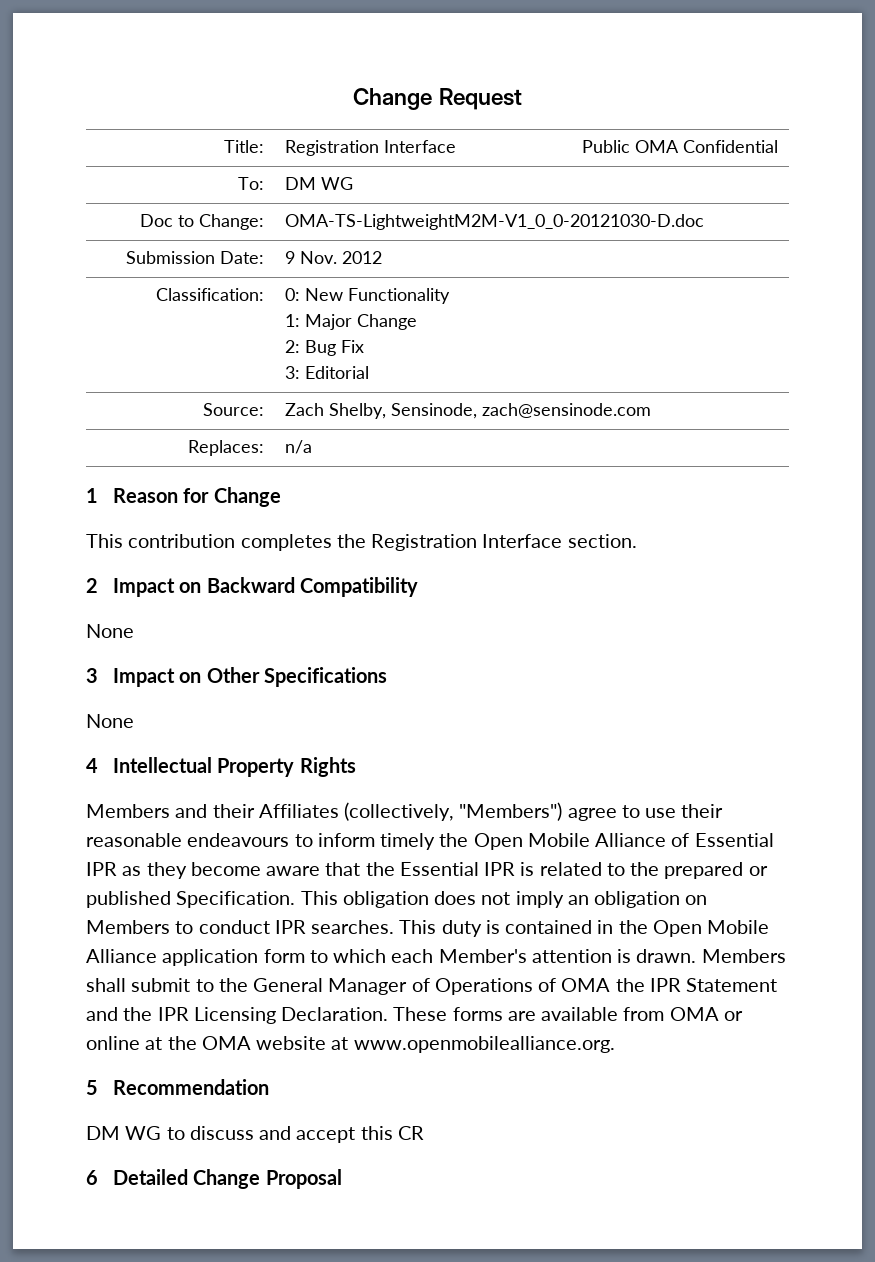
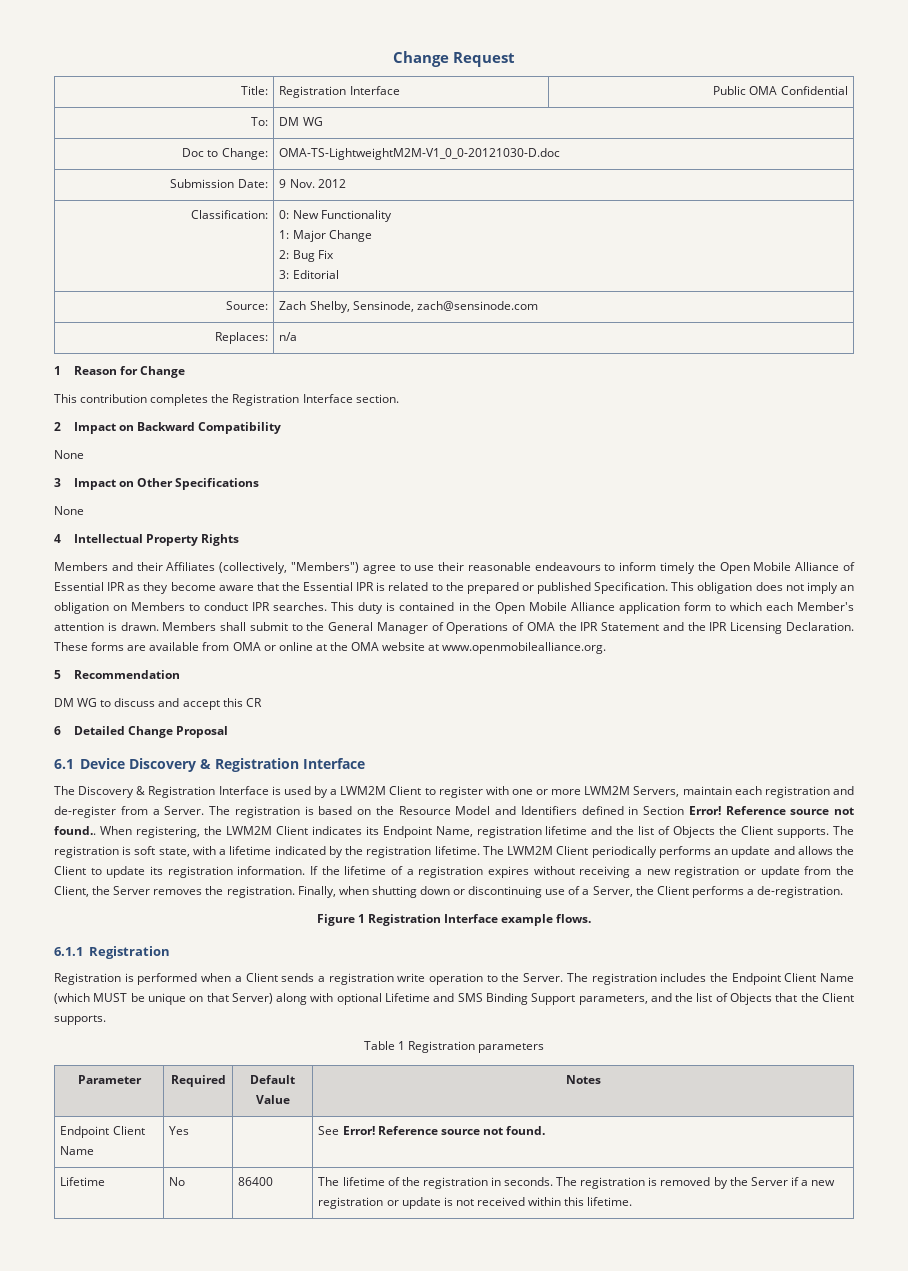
+ 6.1 Device Discovery & Registration Interface
+ The Discovery & Registration Interface is used by a LWM2M Client to register with one or more LWM2M Servers, maintain each registration and de-register from a Server. The registration is based on the Resource Model and Identifiers defined in Section Error! Reference source not found.. When registering, the LWM2M Client indicates its Endpoint Name, registration lifetime and the list of Objects the Client supports. The registration is soft state, with a lifetime indicated by the registration lifetime. The LWM2M Client periodically performs an update and allows the Client to update its registration information. If the lifetime of a registration expires without receiving a new registration or update from the Client, the Server removes the registration. Finally, when shutting down or discontinuing use of a Server, the Client performs a de-registration.
+ Figure 1 Registration Interface example flows.
+ 6.1.1 Registration
+ Registration is performed when a Client sends a registration write operation to the Server. The registration includes the Endpoint Client Name (which MUST be unique on that Server) along with optional Lifetime and SMS Binding Support parameters, and the list of Objects that the Client supports.
+ Table 1 Registration parameters
+ Parameter | Required | Default Value | Notes
+ Endpoint Client Name | Yes | | See Error! Reference source not found.
+ Lifetime | No | 86400 | The lifetime of the registration in seconds. The registration is removed by the Server if a new registration or update is not received within this lifetime.

